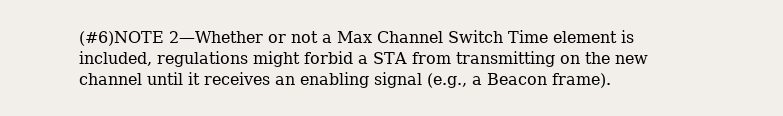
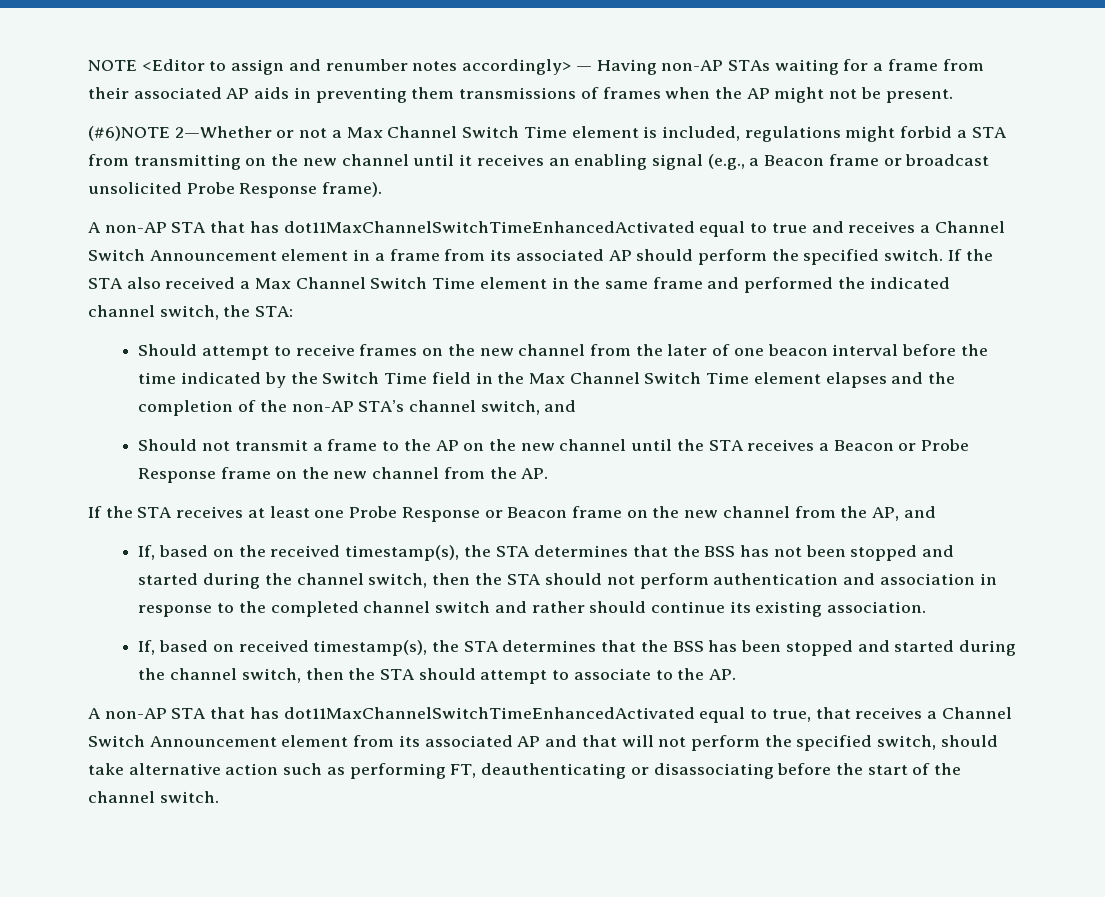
+ NOTE <Editor to assign and renumber notes accordingly> — Having non-AP STAs waiting for a frame from their associated AP aids in preventing them transmissions of frames when the AP might not be present.
- (#6)NOTE 2—Whether or not a Max Channel Switch Time element is included, regulations might forbid a STA from transmitting on the new channel until it receives an enabling signal (e.g., a Beacon frame).
+ (#6)NOTE 2—Whether or not a Max Channel Switch Time element is included, regulations might forbid a STA from transmitting on the new channel until it receives an enabling signal (e.g., a Beacon frame or broadcast unsolicited Probe Response frame).
+ A non-AP STA that has dot11MaxChannelSwitchTimeEnhancedActivated equal to true and receives a Channel Switch Announcement element in a frame from its associated AP should perform the specified switch. If the STA also received a Max Channel Switch Time element in the same frame and performed the indicated channel switch, the STA:
+ Should attempt to receive frames on the new channel from the later of one beacon interval before the time indicated by the Switch Time field in the Max Channel Switch Time element elapses and the completion of the non-AP STA’s channel switch, and
+ Should not transmit a frame to the AP on the new channel until the STA receives a Beacon or Probe Response frame on the new channel from the AP.
+ If the STA receives at least one Probe Response or Beacon frame on the new channel from the AP, and
+ If, based on the received timestamp(s), the STA determines that the BSS has not been stopped and started during the channel switch, then the STA should not perform authentication and association in response to the completed channel switch and rather should continue its existing association.
+ If, based on received timestamp(s), the STA determines that the BSS has been stopped and started during the channel switch, then the STA should attempt to associate to the AP.
+ A non-AP STA that has dot11MaxChannelSwitchTimeEnhancedActivated equal to true, that receives a Channel Switch Announcement element from its associated AP and that will not perform the specified switch, should take alternative action such as performing FT, deauthenticating or disassociating before the start of the channel switch.

